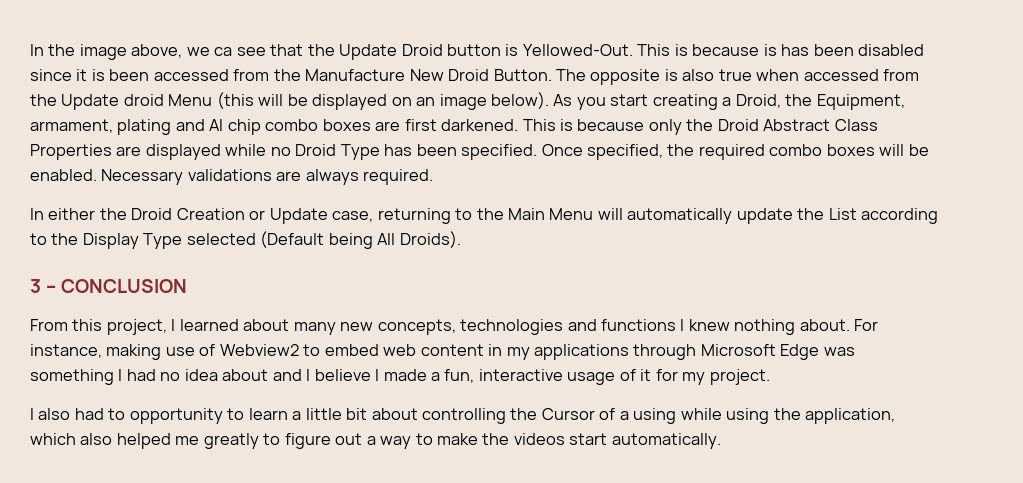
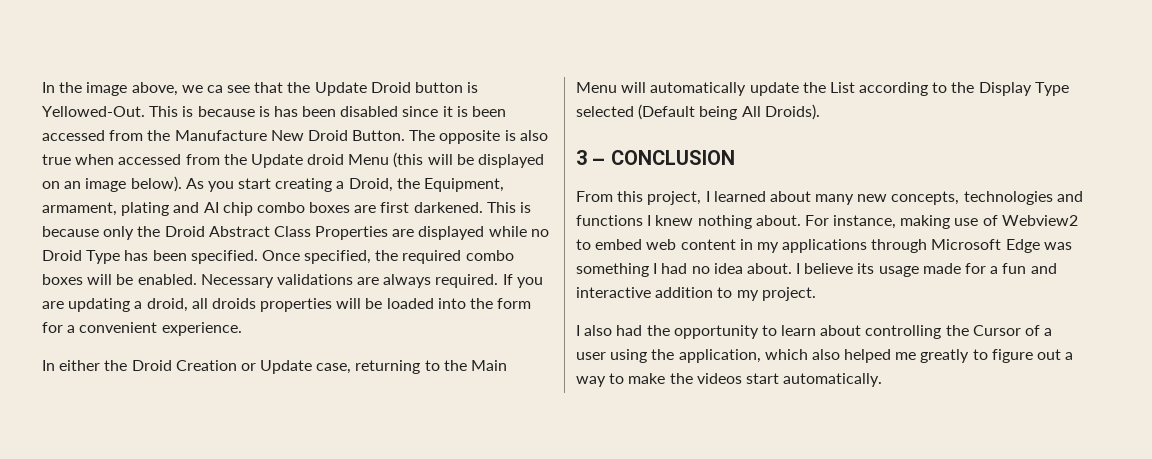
+ If you are updating a droid, all droids properties will be loaded into the form for a convenient experience.
- For instance, making use of Webview2 to embed web content in my applications through Microsoft Edge was something I had no idea about and I believe I made a fun, interactive usage of it for my project.
+ For instance, making use of Webview2 to embed web content in my applications through Microsoft Edge was something I had no idea about. I believe its usage made for a fun and interactive addition to my project.
- I also had to opportunity to learn a little bit about controlling the Cursor of a using while using the application, which also helped me greatly to figure out a way to make the videos start automatically.
+ I also had the opportunity to learn about controlling the Cursor of a user using the application, which also helped me greatly to figure out a way to make the videos start automatically.

